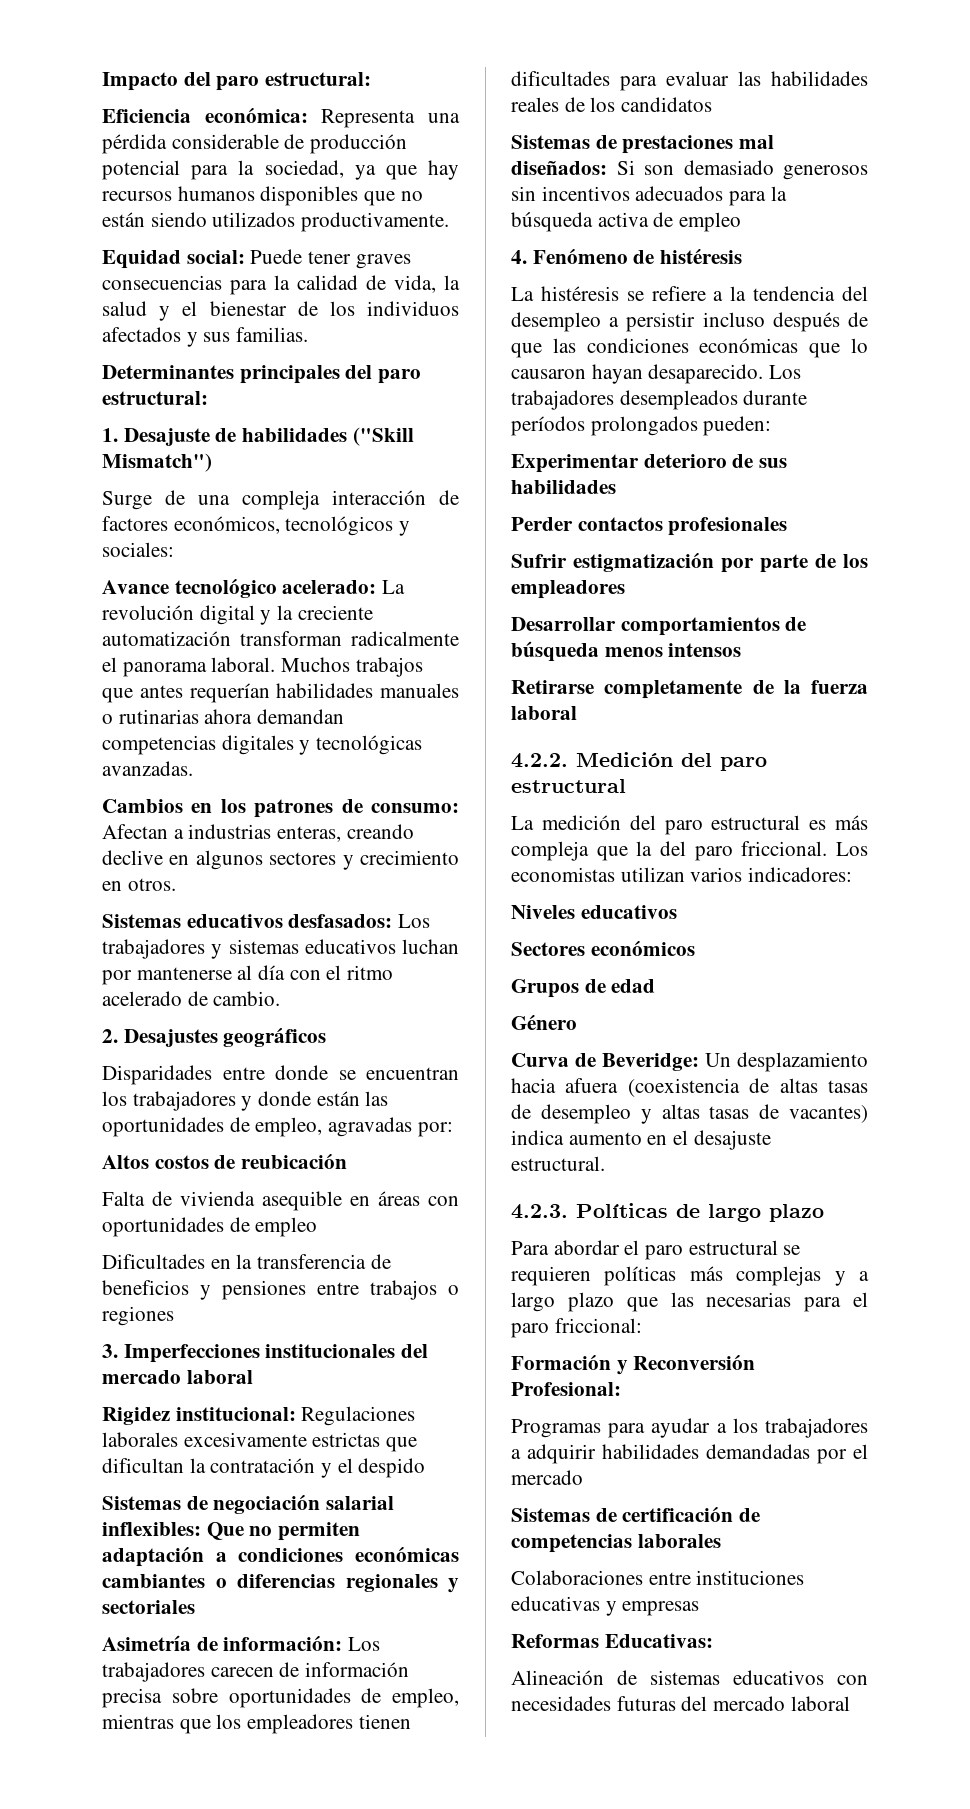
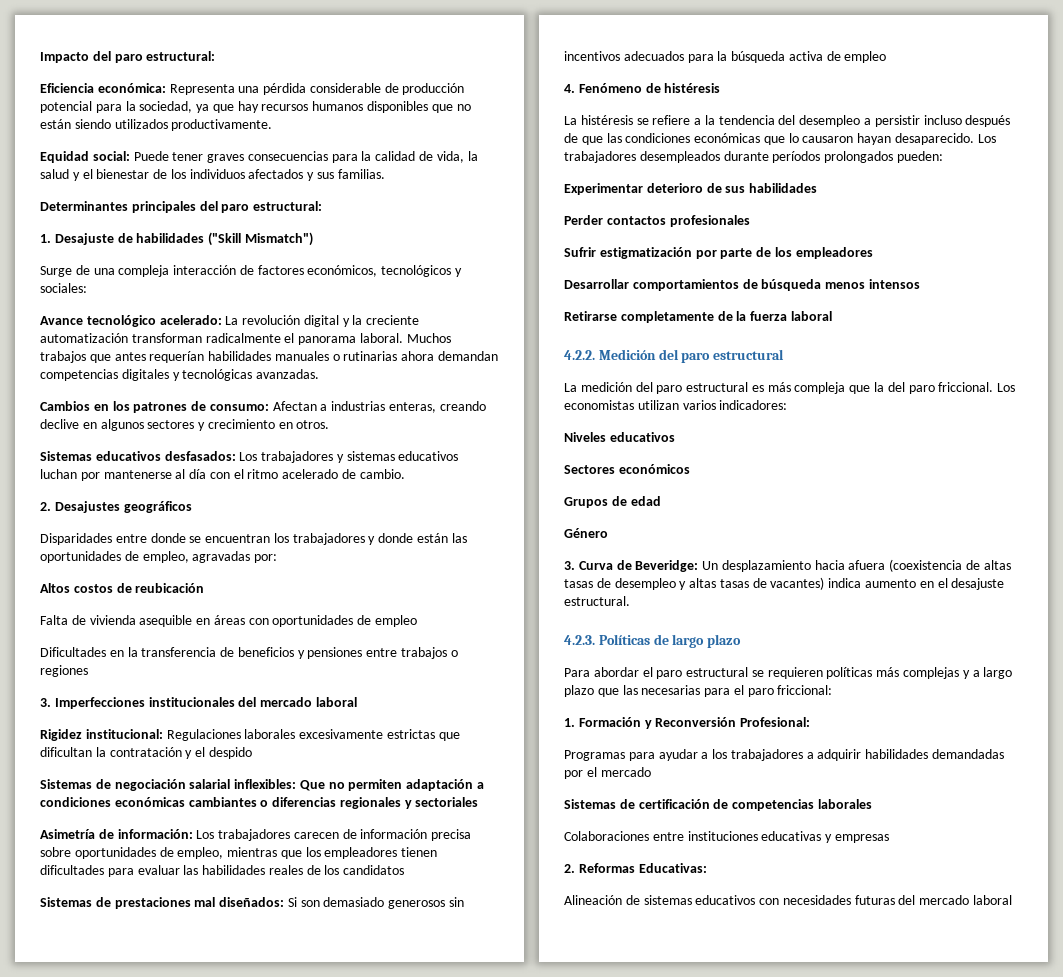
- Curva de Beveridge: Un desplazamiento hacia afuera (coexistencia de altas tasas de desempleo y altas tasas de vacantes) indica aumento en el desajuste estructural.
+ 3. Curva de Beveridge: Un desplazamiento hacia afuera (coexistencia de altas tasas de desempleo y altas tasas de vacantes) indica aumento en el desajuste estructural.
- Formación y Reconversión Profesional:
+ 1. Formación y Reconversión Profesional:
- Reformas Educativas:
+ 2. Reformas Educativas:

